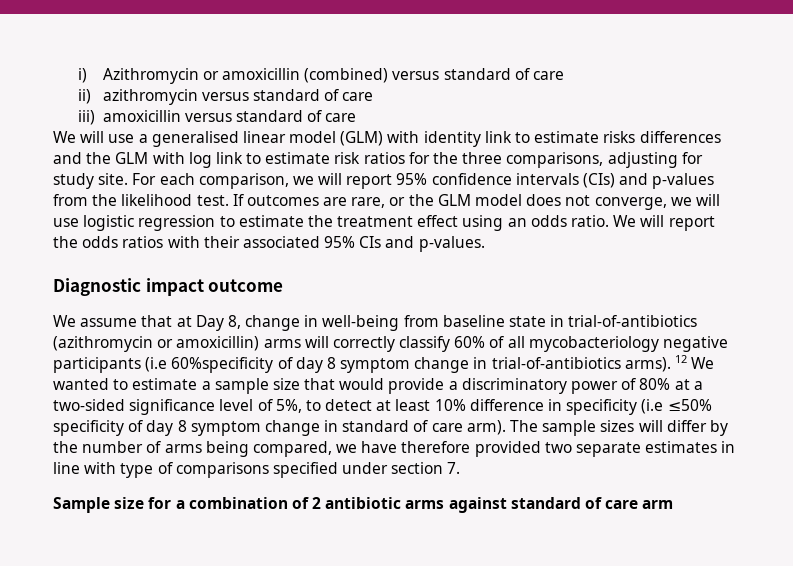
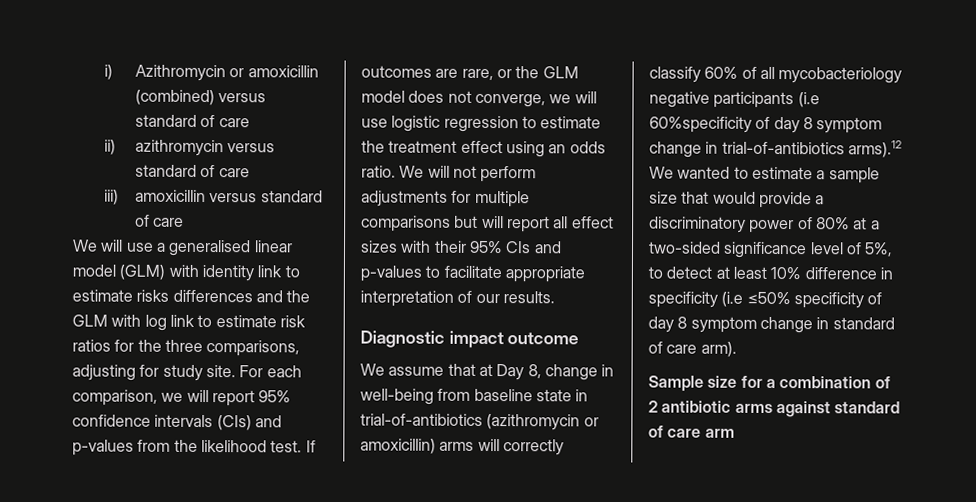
- We will report the odds ratios with their associated 95% CIs and p-values.
+ We will not perform adjustments for multiple comparisons but will report all effect sizes with their 95% CIs and p-values to facilitate appropriate interpretation of our results.
- We assume that at Day 8, change in well-being from baseline state in trial-of-antibiotics (azithromycin or amoxicillin) arms will correctly classify 60% of all mycobacteriology negative participants (i.e 60%specificity of day 8 symptom change in trial-of-antibiotics arms). 12 We wanted to estimate a sample size that would provide a discriminatory power of 80% at a two-sided significance level of 5%, to detect at least 10% difference in specificity (i.e ≤50% specificity of day 8 symptom change in standard of care arm). The sample sizes will differ by the number of arms being compared, we have therefore provided two separate estimates in line with type of comparisons specified under section 7.
+ We assume that at Day 8, change in well-being from baseline state in trial-of-antibiotics (azithromycin or amoxicillin) arms will correctly classify 60% of all mycobacteriology negative participants (i.e 60%specificity of day 8 symptom change in trial-of-antibiotics arms).12 We wanted to estimate a sample size that would provide a discriminatory power of 80% at a two-sided significance level of 5%, to detect at least 10% difference in specificity (i.e ≤50% specificity of day 8 symptom change in standard of care arm).

